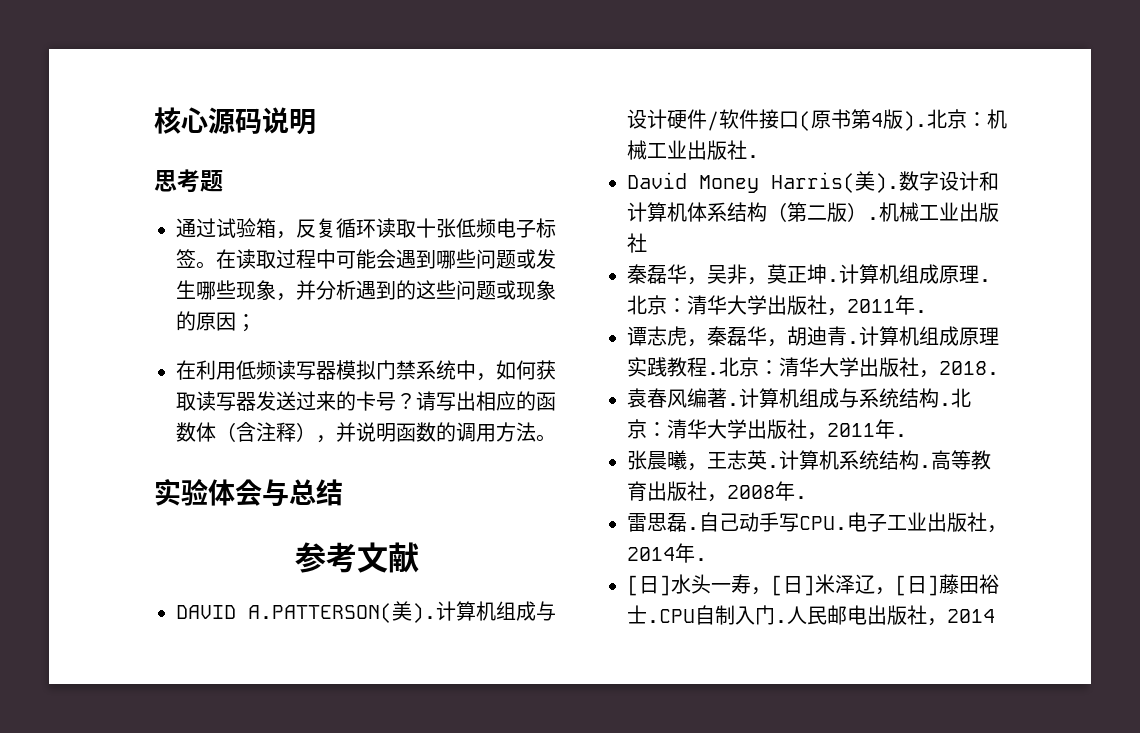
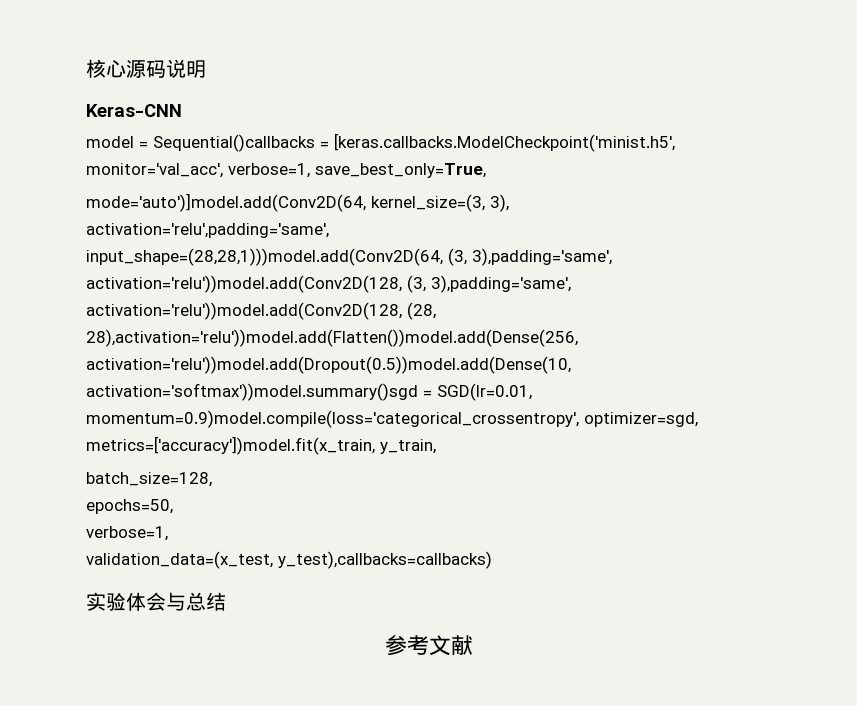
- 思考题
- 通过试验箱，反复循环读取十张低频电子标签。在读取过程中可能会遇到哪些问题或发生哪些现象，并分析遇到的这些问题或现象的原因；
- 在利用低频读写器模拟门禁系统中，如何获取读写器发送过来的卡号？请写出相应的函数体（含注释），并说明函数的调用方法。
+ Keras-CNN
+ model = Sequential()callbacks = [keras.callbacks.ModelCheckpoint('minist.h5', monitor='val_acc', verbose=1, save_best_only=True,
+ mode='auto')]model.add(Conv2D(64, kernel_size=(3, 3),
+ activation='relu',padding='same',
+ input_shape=(28,28,1)))model.add(Conv2D(64, (3, 3),padding='same', activation='relu'))model.add(Conv2D(128, (3, 3),padding='same', activation='relu'))model.add(Conv2D(128, (28, 28),activation='relu'))model.add(Flatten())model.add(Dense(256, activation='relu'))model.add(Dropout(0.5))model.add(Dense(10, activation='softmax'))model.summary()sgd = SGD(lr=0.01, momentum=0.9)model.compile(loss='categorical_crossentropy', optimizer=sgd, metrics=['accuracy'])model.fit(x_train, y_train,
+ batch_size=128,
+ epochs=50,
+ verbose=1,
+ validation_data=(x_test, y_test),callbacks=callbacks)
- DAVID A.PATTERSON(美).计算机组成与设计硬件/软件接口(原书第4版).北京：机械工业出版社.
- David Money Harris(美).数字设计和计算机体系结构（第二版）.机械工业出版社
- 秦磊华，吴非，莫正坤.计算机组成原理.北京：清华大学出版社，2011年.
- 谭志虎，秦磊华，胡迪青.计算机组成原理实践教程.北京：清华大学出版社，2018.
- 袁春风编著.计算机组成与系统结构.北京：清华大学出版社，2011年.
- 张晨曦，王志英.计算机系统结构.高等教育出版社，2008年.
- 雷思磊.自己动手写CPU.电子工业出版社，2014年.
- [日]水头一寿，[日]米泽辽，[日]藤田裕士.CPU自制入门.人民邮电出版社，2014

